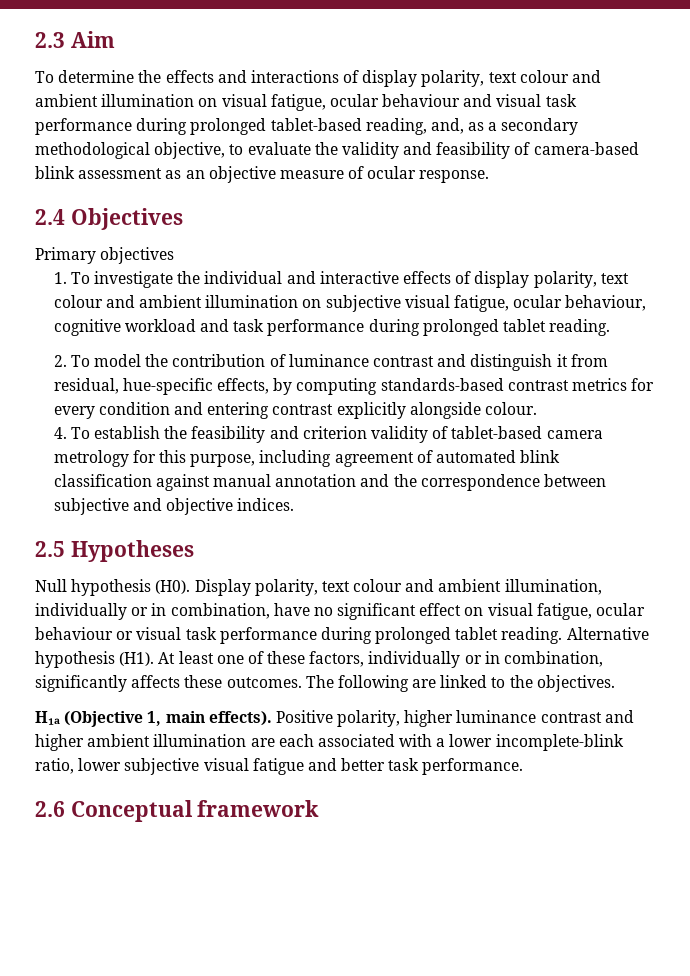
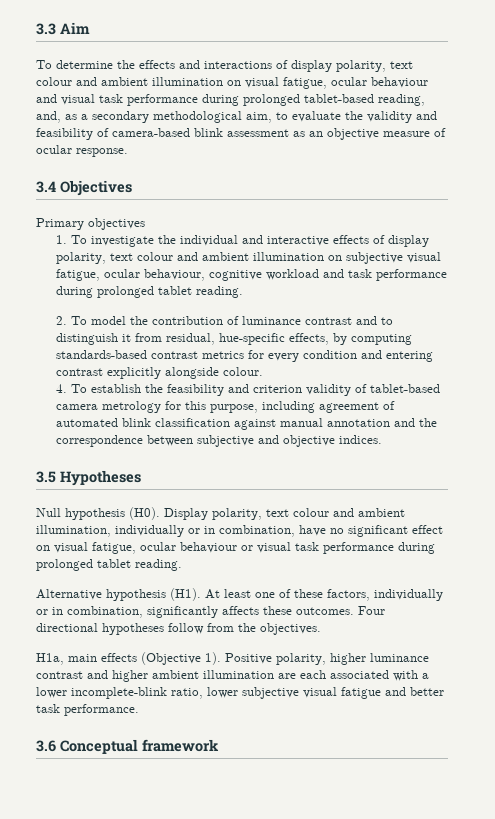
- 2.3 Aim
+ 3.3 Aim
- To determine the effects and interactions of display polarity, text colour and ambient illumination on visual fatigue, ocular behaviour and visual task performance during prolonged tablet-based reading, and, as a secondary methodological objective, to evaluate the validity and feasibility of camera-based blink assessment as an objective measure of ocular response.
+ To determine the effects and interactions of display polarity, text colour and ambient illumination on visual fatigue, ocular behaviour and visual task performance during prolonged tablet-based reading, and, as a secondary methodological aim, to evaluate the validity and feasibility of camera-based blink assessment as an objective measure of ocular response.
- 2.4 Objectives
+ 3.4 Objectives
- 2. To model the contribution of luminance contrast and distinguish it from residual, hue-specific effects, by computing standards-based contrast metrics for every condition and entering contrast explicitly alongside colour.
+ 2. To model the contribution of luminance contrast and to distinguish it from residual, hue-specific effects, by computing standards-based contrast metrics for every condition and entering contrast explicitly alongside colour.
- 2.5 Hypotheses
+ 3.5 Hypotheses
- Null hypothesis (H0). Display polarity, text colour and ambient illumination, individually or in combination, have no significant effect on visual fatigue, ocular behaviour or visual task performance during prolonged tablet reading. Alternative hypothesis (H1). At least one of these factors, individually or in combination, significantly affects these outcomes.
+ Null hypothesis (H0). Display polarity, text colour and ambient illumination, individually or in combination, have no significant effect on visual fatigue, ocular behaviour or visual task performance during prolonged tablet reading.
+ Alternative hypothesis (H1). At least one of these factors, individually or in combination, significantly affects these outcomes.
- The following are linked to the objectives.
- H₁ₐ (Objective 1, main effects).
+ Four directional hypotheses follow from the objectives.
+ H1a, main effects (Objective 1).
- 2.6 Conceptual framework
+ 3.6 Conceptual framework

